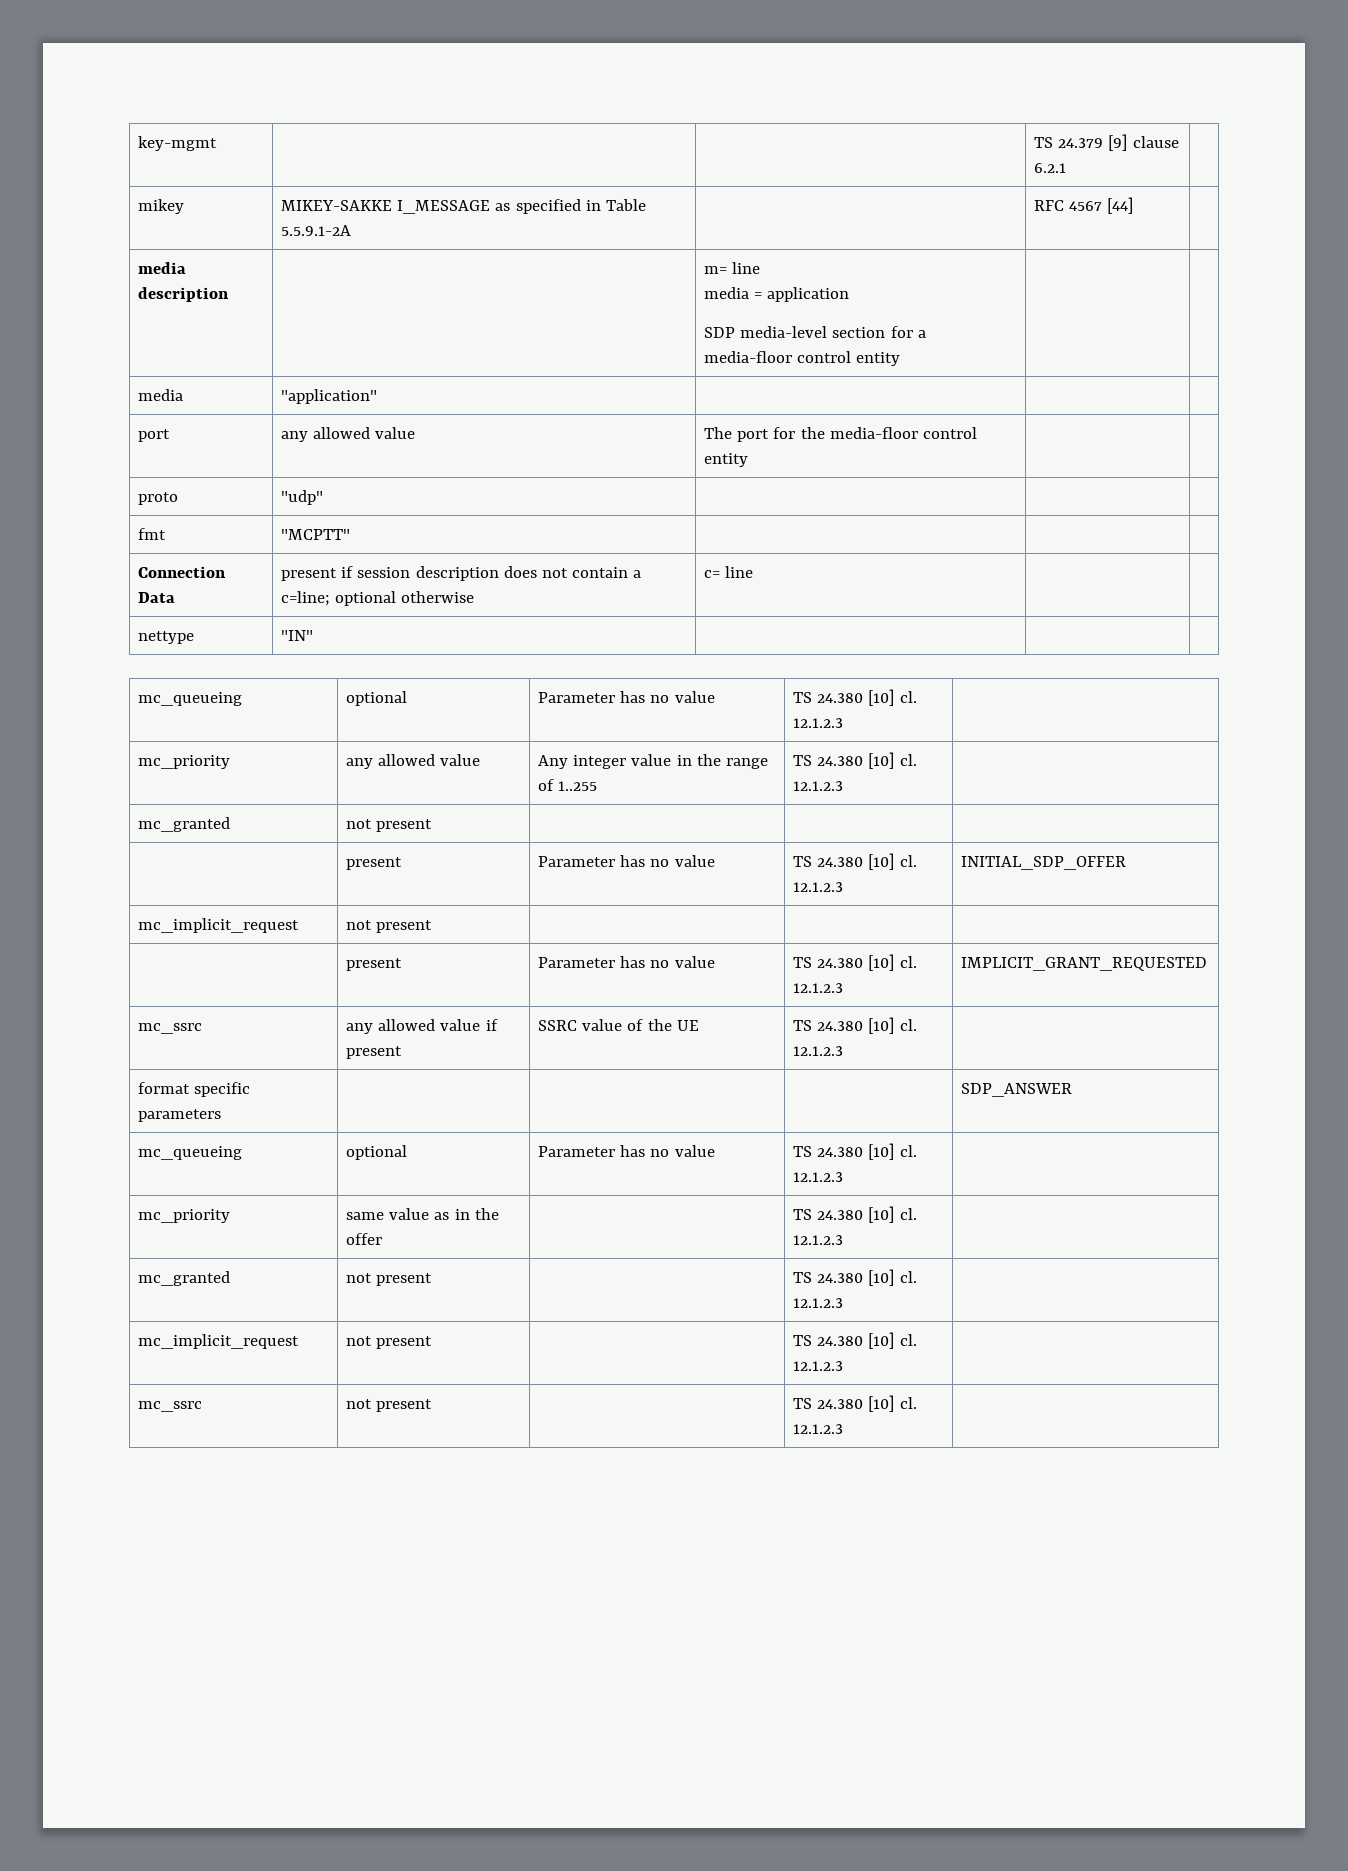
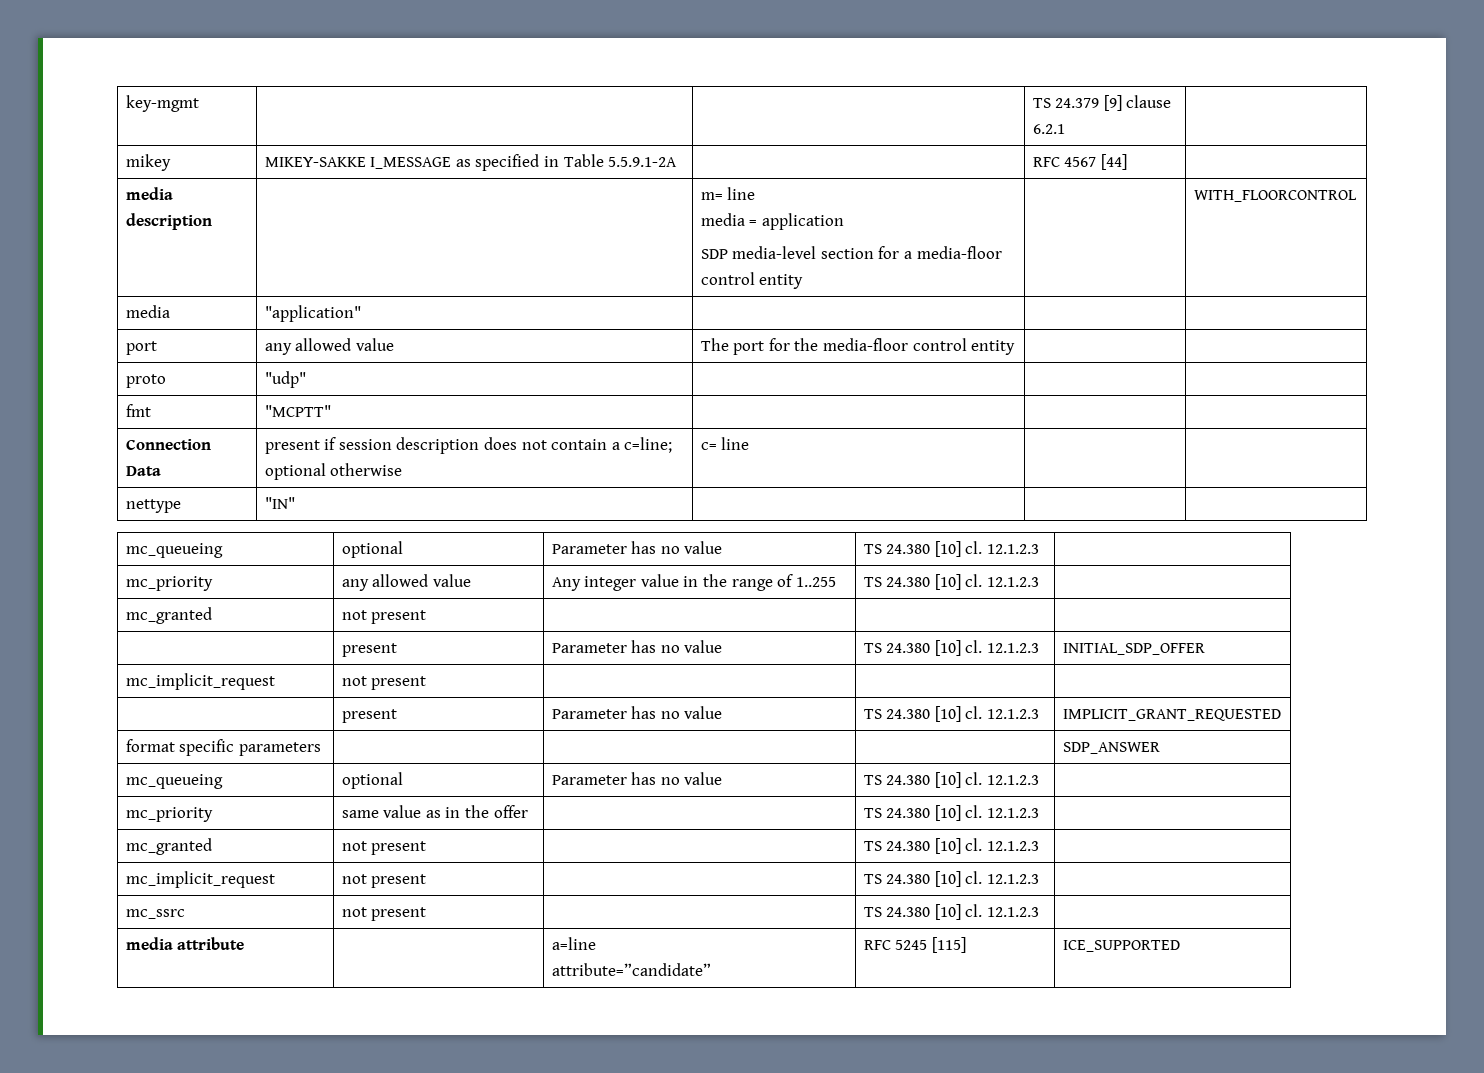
  media description | | m= line
  media = application
- SDP media-level section for a media-floor control entity | |
+ SDP media-level section for a media-floor control entity | | WITH_FLOORCONTROL
- mc_ssrc | any allowed value if present | SSRC value of the UE | TS 24.380 [10] cl. 12.1.2.3 |
+ media attribute | | a=line
+ attribute=”candidate” | RFC 5245 [115] | ICE_SUPPORTED

